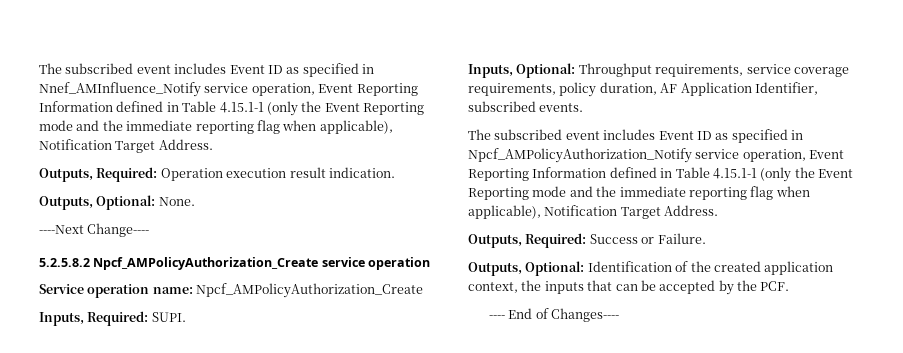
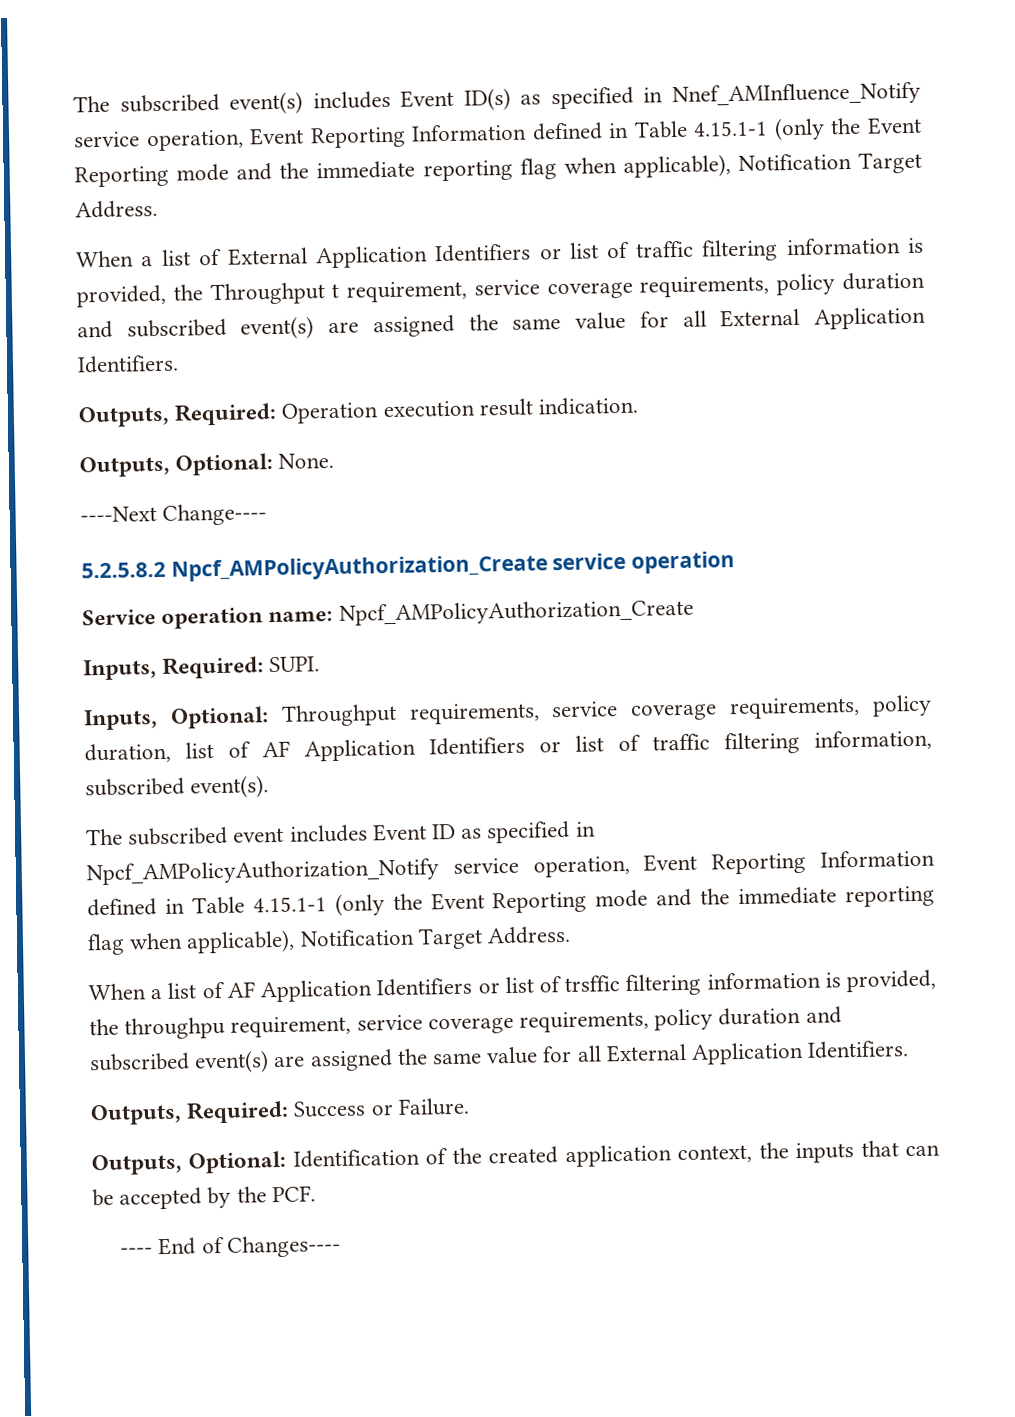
- The subscribed event includes Event ID as specified in Nnef_AMInfluence_Notify service operation, Event Reporting Information defined in Table 4.15.1-1 (only the Event Reporting mode and the immediate reporting flag when applicable), Notification Target Address.
+ The subscribed event(s) includes Event ID(s) as specified in Nnef_AMInfluence_Notify service operation, Event Reporting Information defined in Table 4.15.1-1 (only the Event Reporting mode and the immediate reporting flag when applicable), Notification Target Address.
+ When a list of External Application Identifiers or list of traffic filtering information is provided, the Throughput t requirement, service coverage requirements, policy duration and subscribed event(s) are assigned the same value for all External Application Identifiers.
- Inputs, Optional: Throughput requirements, service coverage requirements, policy duration, AF Application Identifier, subscribed events.
+ Inputs, Optional: Throughput requirements, service coverage requirements, policy duration, list of AF Application Identifiers or list of traffic filtering information, subscribed event(s).
+ When a list of AF Application Identifiers or list of trsffic filtering information is provided, the throughpu requirement, service coverage requirements, policy duration and subscribed event(s) are assigned the same value for all External Application Identifiers.

